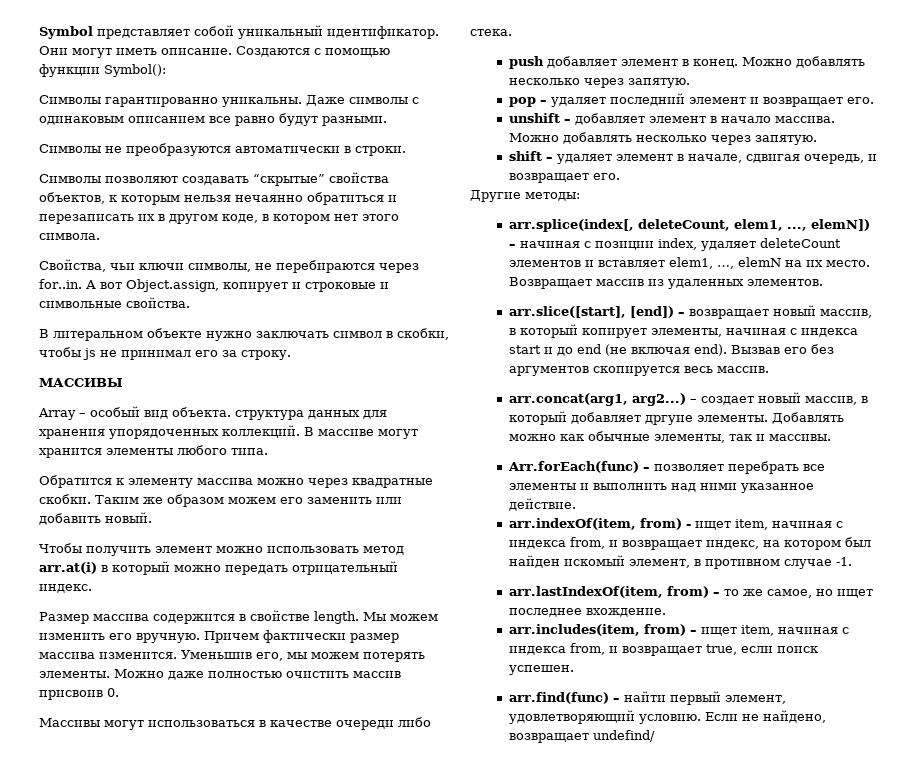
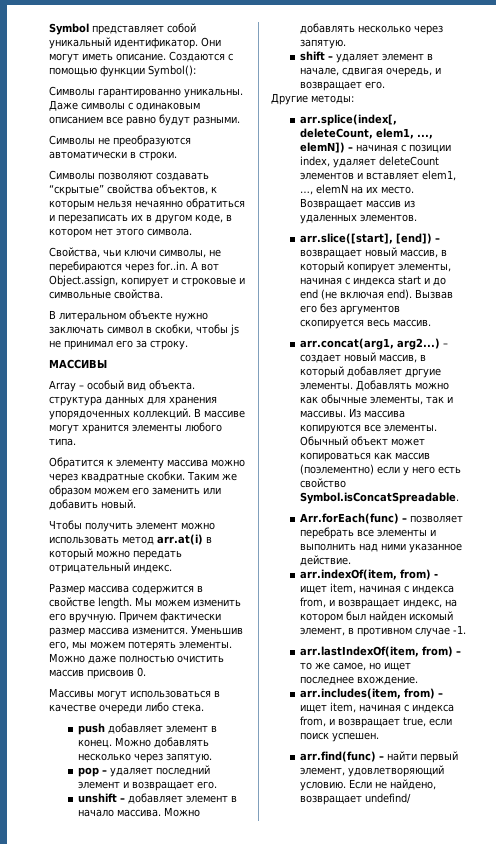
+ Из массива копируются все элементы. Обычный объект может копироваться как массив (поэлементно) если у него есть свойство Symbol.isConcatSpreadable.

